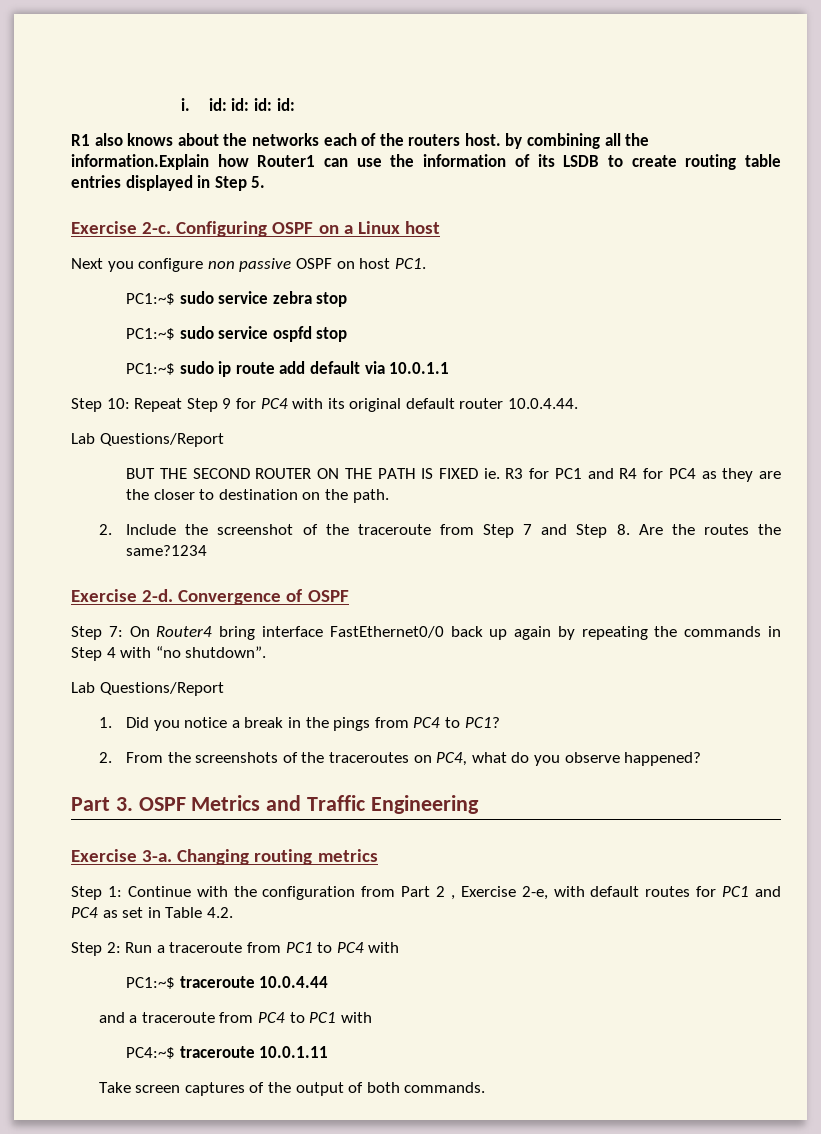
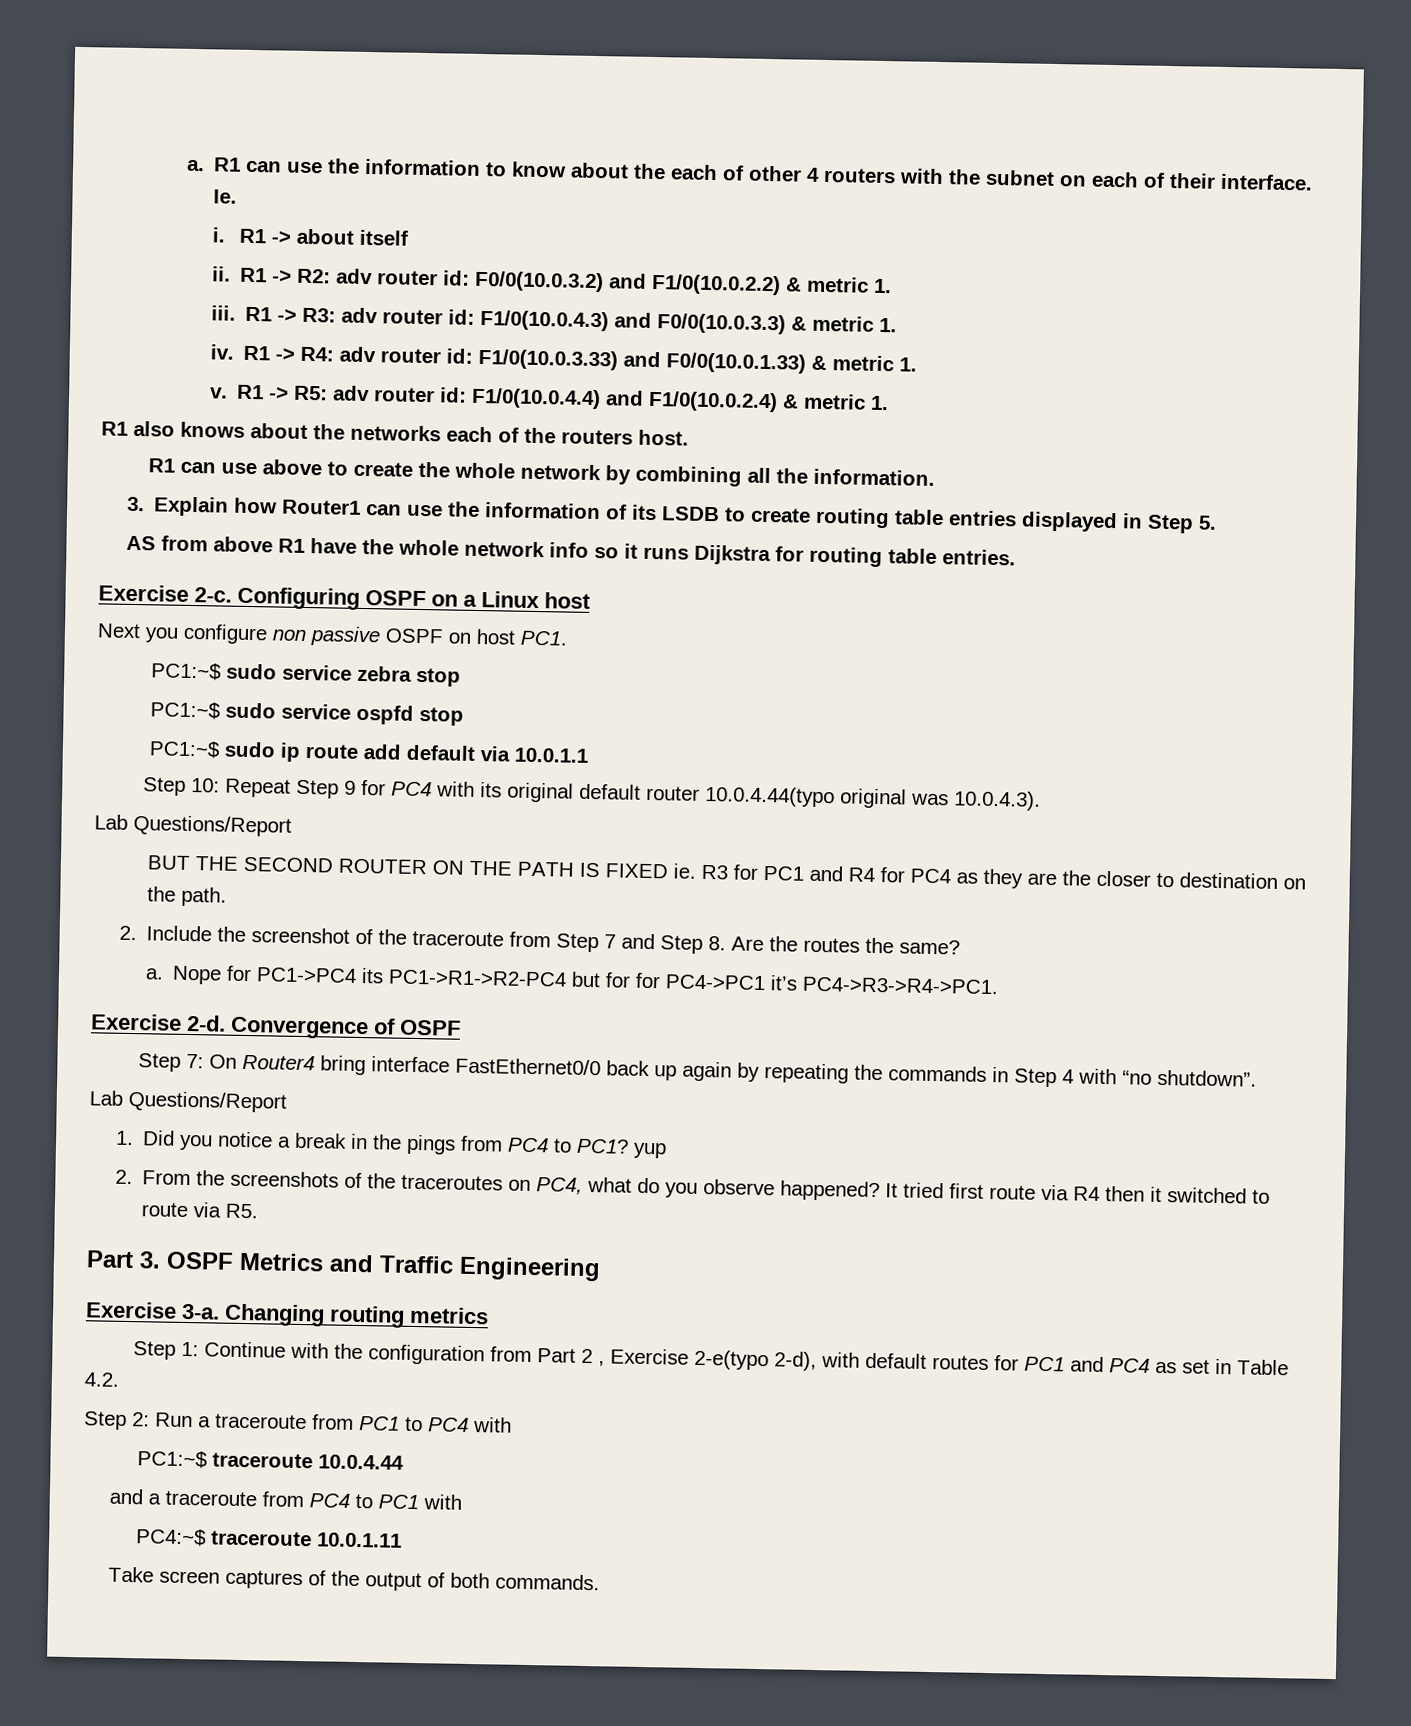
- i. id: id: id: id:
+ a. R1 can use the information to know about the each of other 4 routers with the subnet on each of their interface. Ie.
+ i. R1 -> about itself
+ ii. R1 -> R2: adv router id: F0/0(10.0.3.2) and F1/0(10.0.2.2) & metric 1.
+ iii. R1 -> R3: adv router id: F1/0(10.0.4.3) and F0/0(10.0.3.3) & metric 1.
+ iv. R1 -> R4: adv router id: F1/0(10.0.3.33) and F0/0(10.0.1.33) & metric 1.
+ v. R1 -> R5: adv router id: F1/0(10.0.4.4) and F1/0(10.0.2.4) & metric 1.
- R1 also knows about the networks each of the routers host. by combining all the information.Explain how Router1 can use the information of its LSDB to create routing table entries displayed in Step 5.
+ R1 also knows about the networks each of the routers host.
+ R1 can use above to create the whole network by combining all the information.
+ 3. Explain how Router1 can use the information of its LSDB to create routing table entries displayed in Step 5.
+ AS from above R1 have the whole network info so it runs Dijkstra for routing table entries.
- Step 10: Repeat Step 9 for PC4 with its original default router 10.0.4.44.
+ Step 10: Repeat Step 9 for PC4 with its original default router 10.0.4.44(typo original was 10.0.4.3).
- 2. Include the screenshot of the traceroute from Step 7 and Step 8. Are the routes the same?1234
+ 2. Include the screenshot of the traceroute from Step 7 and Step 8. Are the routes the same?
+ a. Nope for PC1->PC4 its PC1->R1->R2-PC4 but for for PC4->PC1 it’s PC4->R3->R4->PC1.
- 1. Did you notice a break in the pings from PC4 to PC1?
+ 1. Did you notice a break in the pings from PC4 to PC1? yup
+ It tried first route via R4 then it switched to route via R5.
- Step 1: Continue with the configuration from Part 2 , Exercise 2-e, with default routes for PC1 and PC4 as set in Table 4.2.
+ Step 1: Continue with the configuration from Part 2 , Exercise 2-e(typo 2-d), with default routes for PC1 and PC4 as set in Table 4.2.

